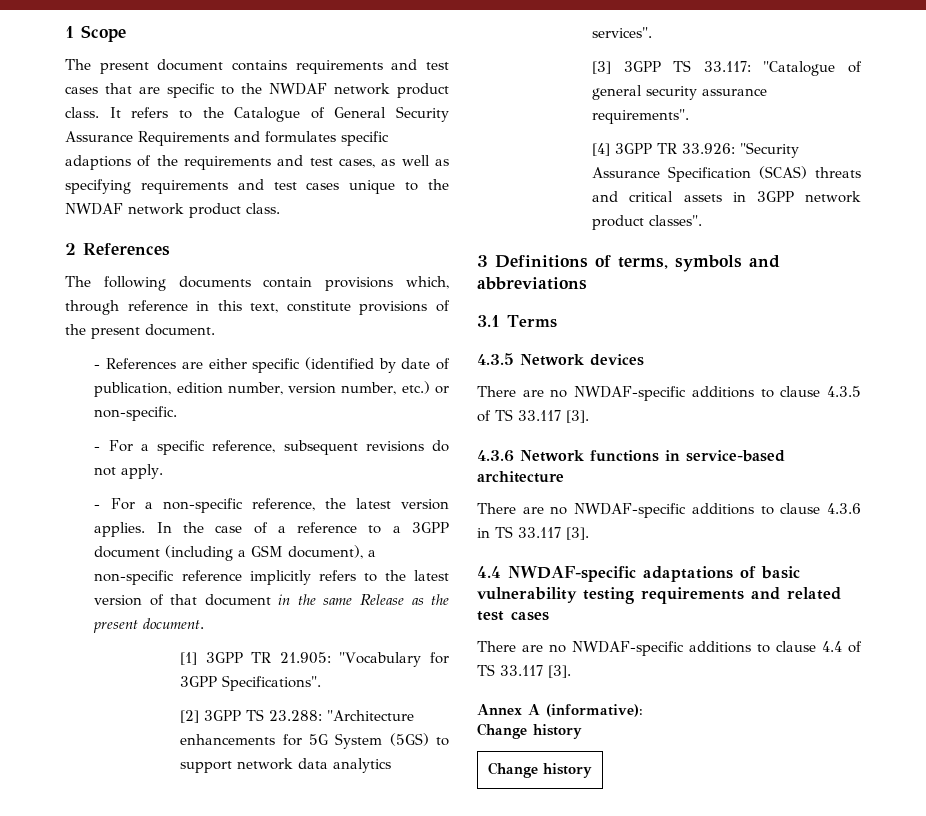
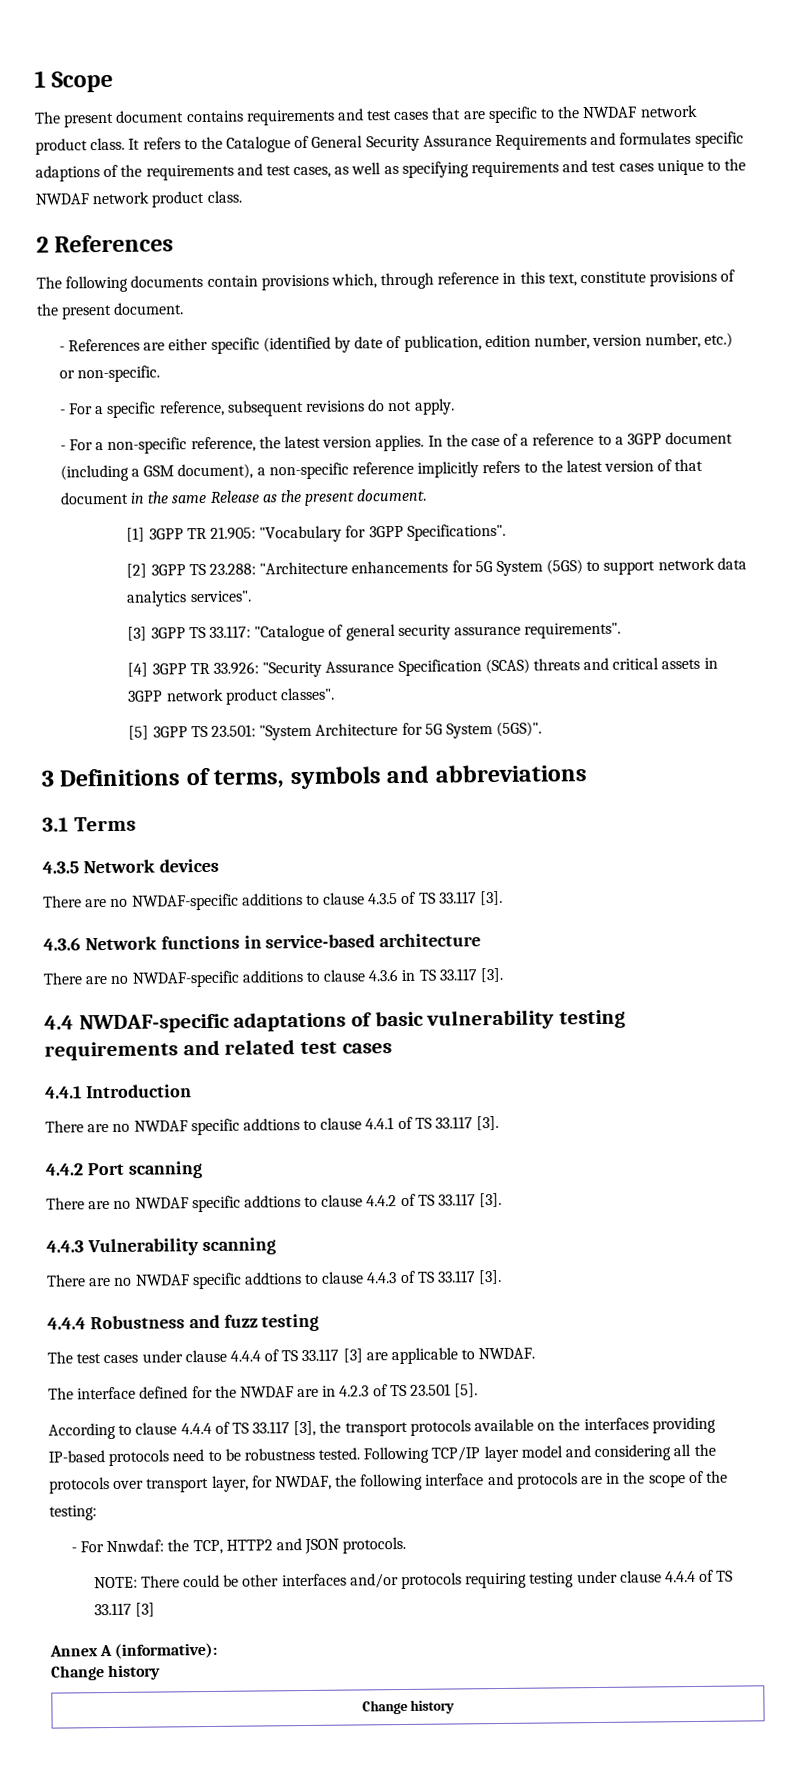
+ [5] 3GPP TS 23.501: "System Architecture for 5G System (5GS)".
- There are no NWDAF-specific additions to clause 4.4 of TS 33.117 [3].
+ 4.4.1 Introduction
+ There are no NWDAF specific addtions to clause 4.4.1 of TS 33.117 [3].
+ 4.4.2 Port scanning
+ There are no NWDAF specific addtions to clause 4.4.2 of TS 33.117 [3].
+ 4.4.3 Vulnerability scanning
+ There are no NWDAF specific addtions to clause 4.4.3 of TS 33.117 [3].
+ 4.4.4 Robustness and fuzz testing
+ The test cases under clause 4.4.4 of TS 33.117 [3] are applicable to NWDAF.
+ The interface defined for the NWDAF are in 4.2.3 of TS 23.501 [5].
+ According to clause 4.4.4 of TS 33.117 [3], the transport protocols available on the interfaces providing IP-based protocols need to be robustness tested. Following TCP/IP layer model and considering all the protocols over transport layer, for NWDAF, the following interface and protocols are in the scope of the testing:
+ - For Nnwdaf: the TCP, HTTP2 and JSON protocols.
+ NOTE: There could be other interfaces and/or protocols requiring testing under clause 4.4.4 of TS 33.117 [3]

